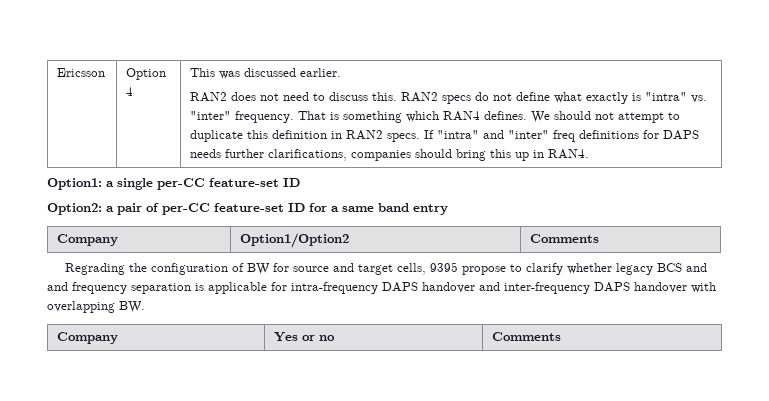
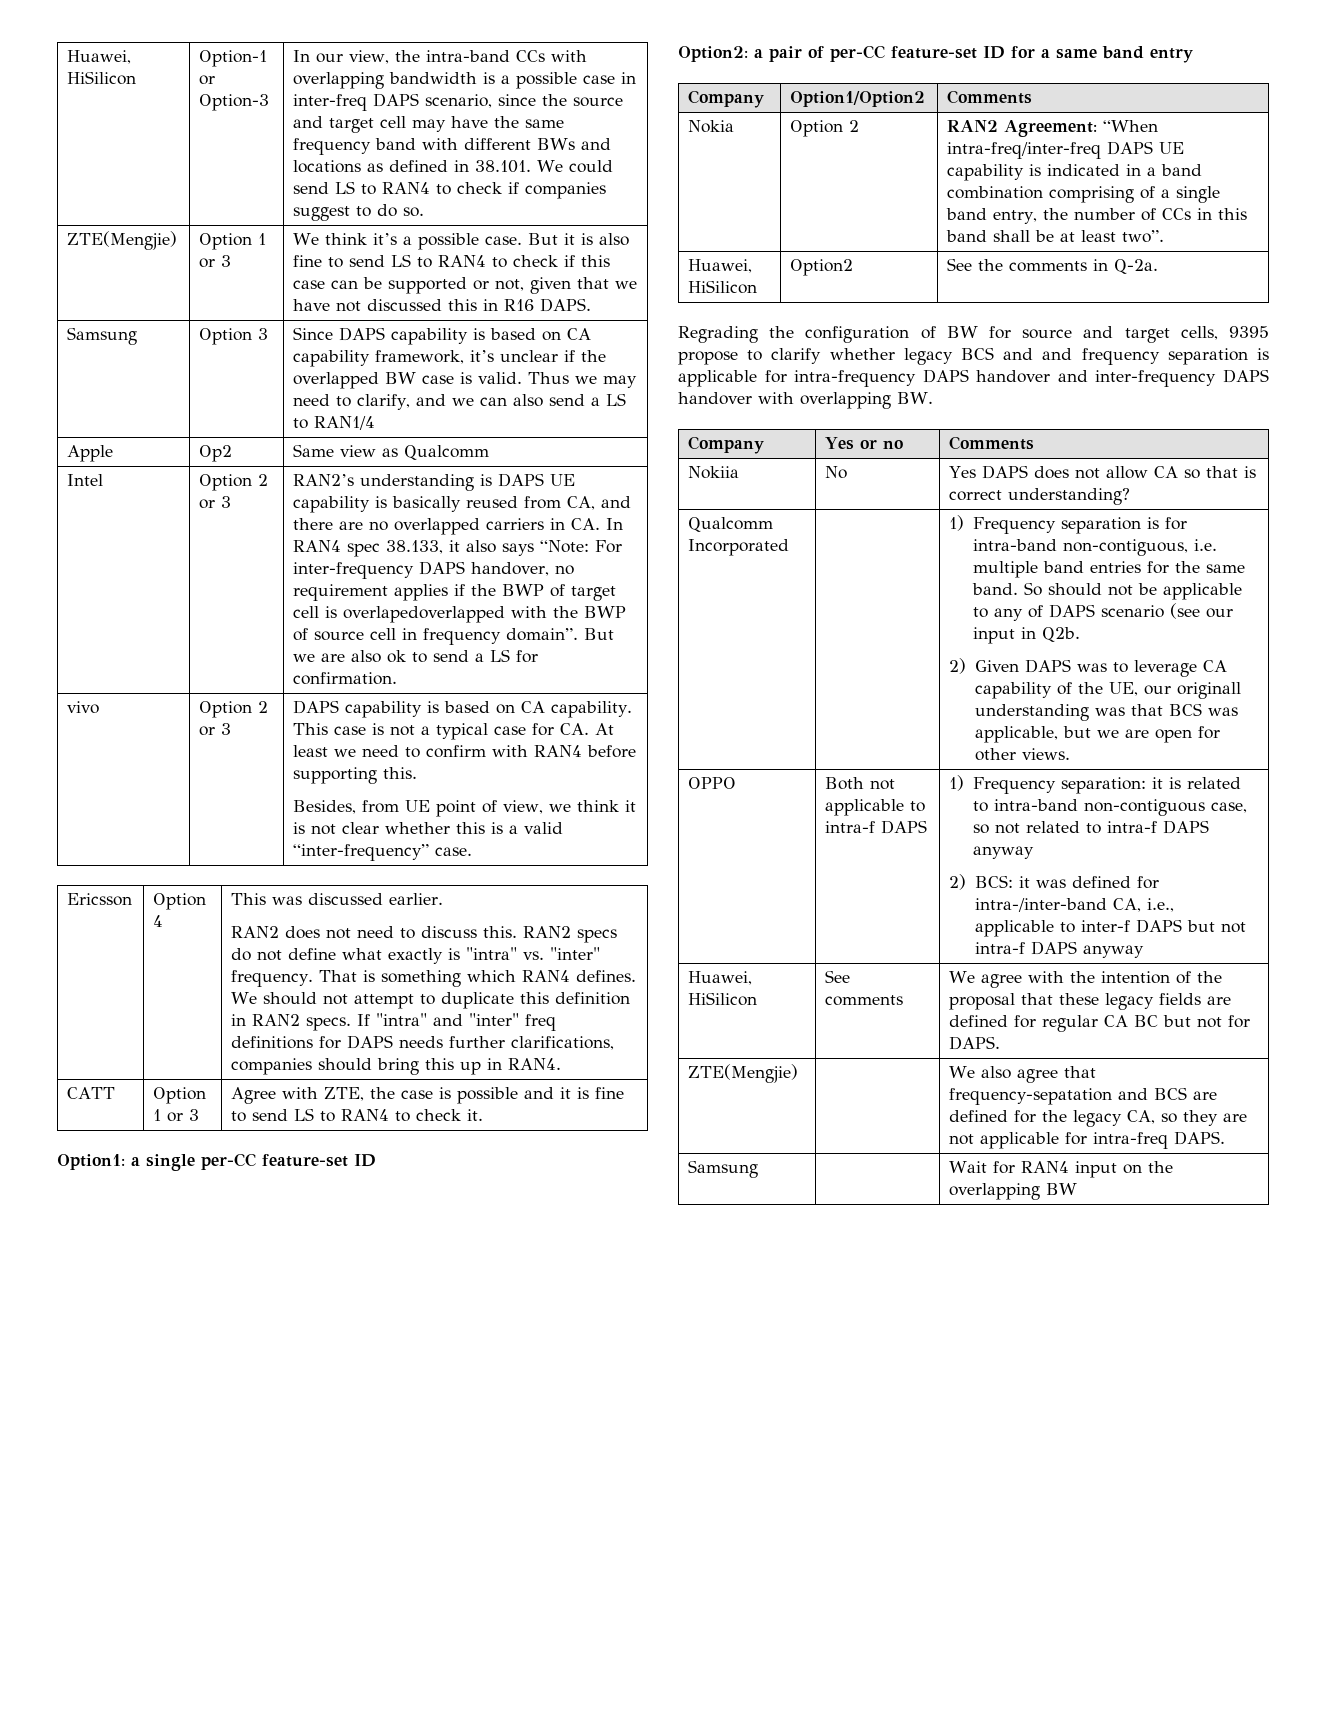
+ Huawei, HiSilicon | Option-1 or Option-3 | In our view, the intra-band CCs with overlapping bandwidth is a possible case in inter-freq DAPS scenario, since the source and target cell may have the same frequency band with different BWs and locations as defined in 38.101. We could send LS to RAN4 to check if companies suggest to do so.
+ ZTE(Mengjie) | Option 1 or 3 | We think it’s a possible case. But it is also fine to send LS to RAN4 to check if this case can be supported or not, given that we have not discussed this in R16 DAPS.
+ Samsung | Option 3 | Since DAPS capability is based on CA capability framework, it’s unclear if the overlapped BW case is valid. Thus we may need to clarify, and we can also send a LS to RAN1/4
+ Apple | Op2 | Same view as Qualcomm
+ Intel | Option 2 or 3 | RAN2’s understanding is DAPS UE capability is basically reused from CA, and there are no overlapped carriers in CA. In RAN4 spec 38.133, it also says “Note: For inter-frequency DAPS handover, no requirement applies if the BWP of target cell is overlapedoverlapped with the BWP of source cell in frequency domain”. But we are also ok to send a LS for confirmation.
+ vivo | Option 2 or 3 | DAPS capability is based on CA capability. This case is not a typical case for CA. At least we need to confirm with RAN4 before supporting this.
+ Besides, from UE point of view, we think it is not clear whether this is a valid “inter-frequency” case.
+ CATT | Option 1 or 3 | Agree with ZTE, the case is possible and it is fine to send LS to RAN4 to check it.
+ Nokia | Option 2 | RAN2 Agreement: “When intra-freq/inter-freq DAPS UE capability is indicated in a band combination comprising of a single band entry, the number of CCs in this band shall be at least two”.
+ Huawei, HiSilicon | Option2 | See the comments in Q-2a.
+ Nokiia | No | Yes DAPS does not allow CA so that is correct understanding?
+ Qualcomm Incorporated | | 1) Frequency separation is for intra-band non-contiguous, i.e. multiple band entries for the same band. So should not be applicable to any of DAPS scenario (see our input in Q2b.
+ 2) Given DAPS was to leverage CA capability of the UE, our originall understanding was that BCS was applicable, but we are open for other views.
+ OPPO | Both not applicable to intra-f DAPS | 1) Frequency separation: it is related to intra-band non-contiguous case, so not related to intra-f DAPS anyway
+ 2) BCS: it was defined for intra-/inter-band CA, i.e., applicable to inter-f DAPS but not intra-f DAPS anyway
+ Huawei, HiSilicon | See comments | We agree with the intention of the proposal that these legacy fields are defined for regular CA BC but not for DAPS.
+ ZTE(Mengjie) | | We also agree that frequency-sepatation and BCS are defined for the legacy CA, so they are not applicable for intra-freq DAPS.
+ Samsung | | Wait for RAN4 input on the overlapping BW

